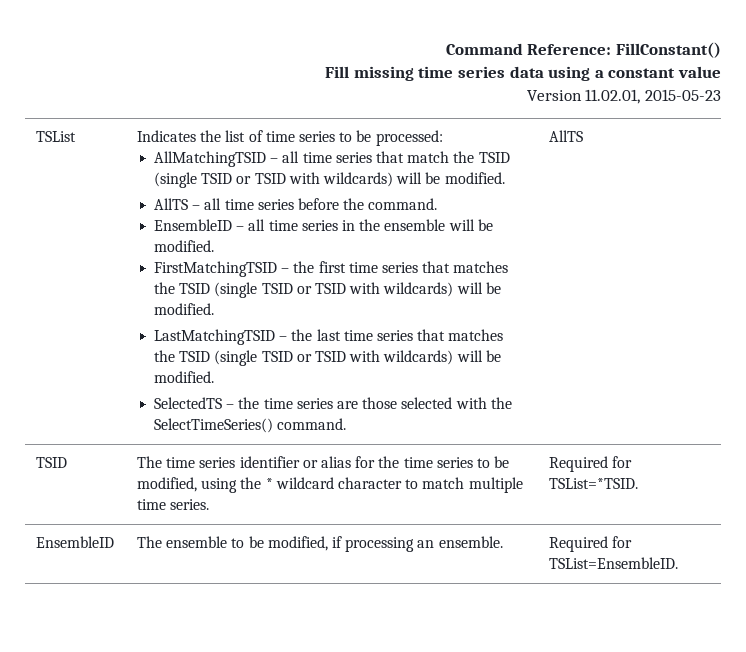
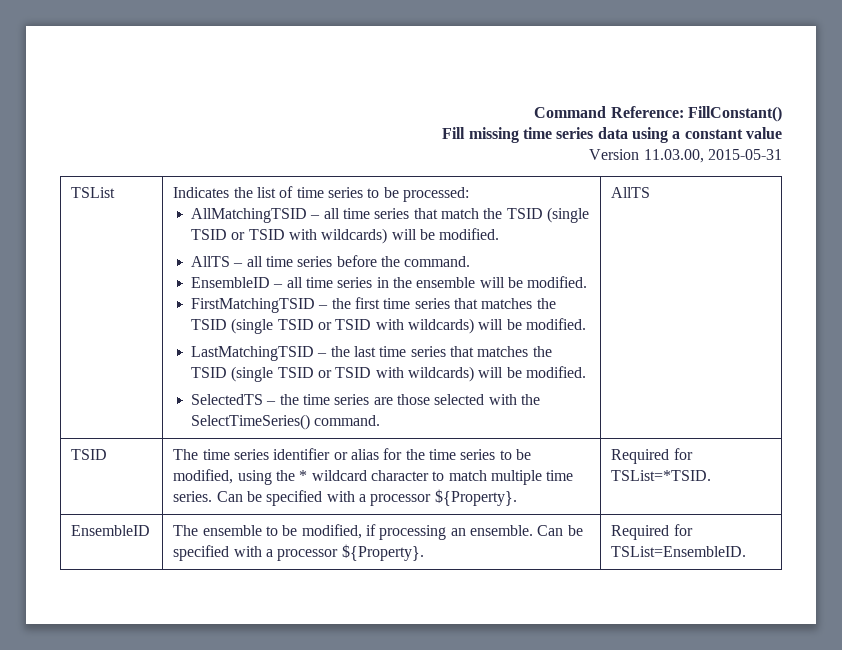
- Version 11.02.01, 2015-05-23
+ Version 11.03.00, 2015-05-31
- TSID | The time series identifier or alias for the time series to be modified, using the * wildcard character to match multiple time series. | Required for TSList=*TSID.
+ TSID | The time series identifier or alias for the time series to be modified, using the * wildcard character to match multiple time series. Can be specified with a processor ${Property}. | Required for TSList=*TSID.
- EnsembleID | The ensemble to be modified, if processing an ensemble. | Required for TSList=EnsembleID.
+ EnsembleID | The ensemble to be modified, if processing an ensemble. Can be specified with a processor ${Property}. | Required for TSList=EnsembleID.

